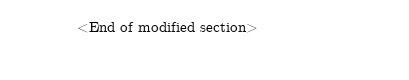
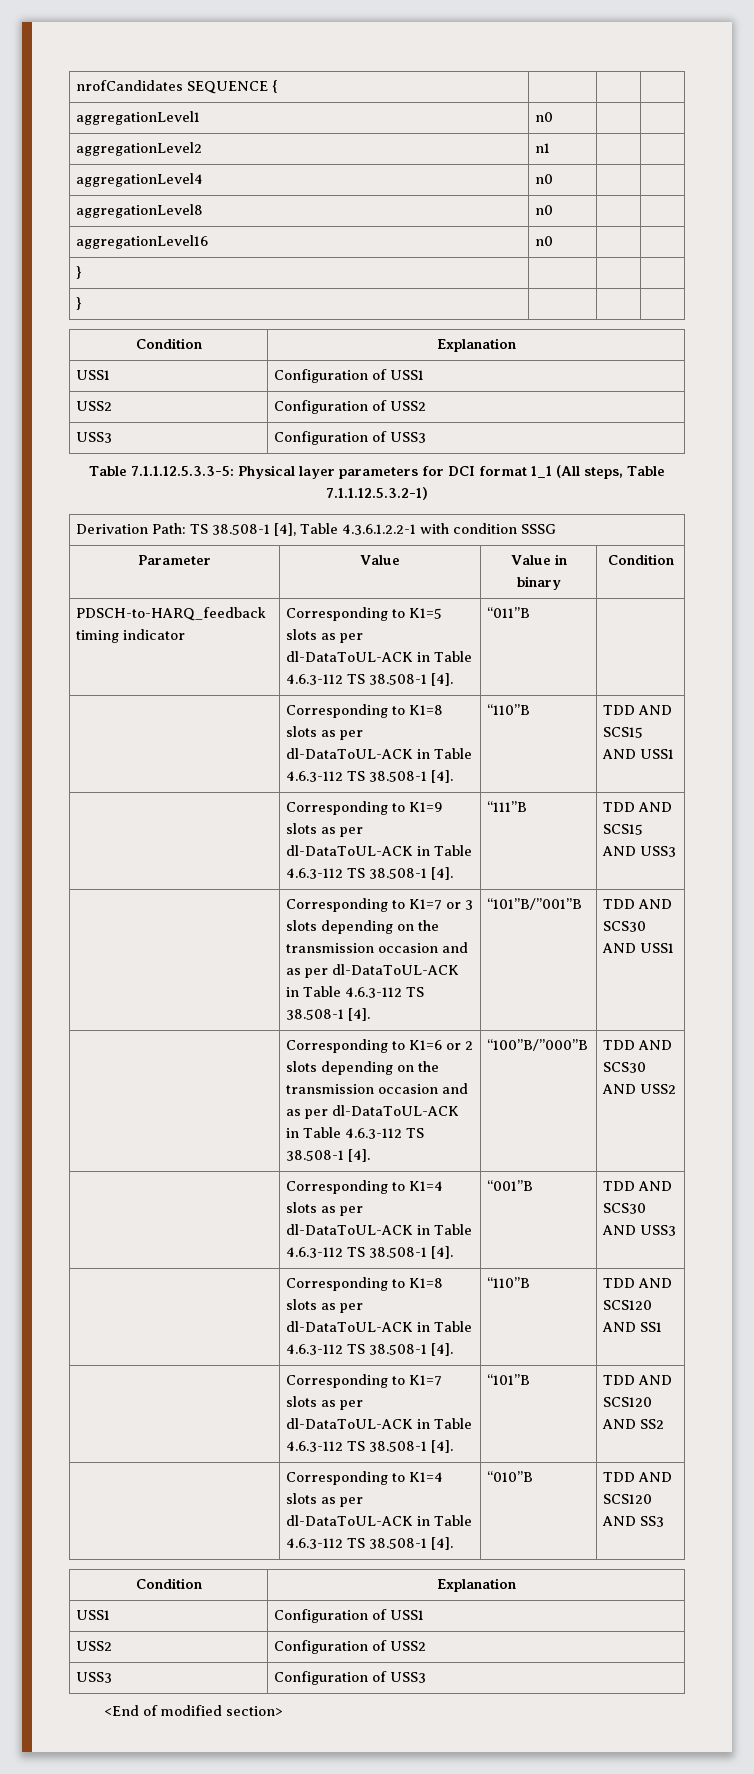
+ nrofCandidates SEQUENCE { | | |
+ aggregationLevel1 | n0 | |
+ aggregationLevel2 | n1 | |
+ aggregationLevel4 | n0 | |
+ aggregationLevel8 | n0 | |
+ aggregationLevel16 | n0 | |
+ } | | |
+ } | | |
+ Condition | Explanation
+ USS1 | Configuration of USS1
+ USS2 | Configuration of USS2
+ USS3 | Configuration of USS3
+ Table 7.1.1.12.5.3.3-5: Physical layer parameters for DCI format 1_1 (All steps, Table 7.1.1.12.5.3.2-1)
+ Derivation Path: TS 38.508-1 [4], Table 4.3.6.1.2.2-1 with condition SSSG
+ Parameter | Value | Value in binary | Condition
+ PDSCH-to-HARQ_feedback timing indicator | Corresponding to K1=5 slots as per dl-DataToUL-ACK in Table 4.6.3-112 TS 38.508-1 [4]. | “011”B |
+ | Corresponding to K1=8 slots as per dl-DataToUL-ACK in Table 4.6.3-112 TS 38.508-1 [4]. | “110”B | TDD AND SCS15 AND USS1
+ | Corresponding to K1=9 slots as per dl-DataToUL-ACK in Table 4.6.3-112 TS 38.508-1 [4]. | “111”B | TDD AND SCS15 AND USS3
+ | Corresponding to K1=7 or 3 slots depending on the transmission occasion and as per dl-DataToUL-ACK in Table 4.6.3-112 TS 38.508-1 [4]. | “101”B/”001”B | TDD AND SCS30 AND USS1
+ | Corresponding to K1=6 or 2 slots depending on the transmission occasion and as per dl-DataToUL-ACK in Table 4.6.3-112 TS 38.508-1 [4]. | “100”B/”000”B | TDD AND SCS30 AND USS2
+ | Corresponding to K1=4 slots as per dl-DataToUL-ACK in Table 4.6.3-112 TS 38.508-1 [4]. | “001”B | TDD AND SCS30 AND USS3
+ | Corresponding to K1=8 slots as per dl-DataToUL-ACK in Table 4.6.3-112 TS 38.508-1 [4]. | “110”B | TDD AND SCS120 AND SS1
+ | Corresponding to K1=7 slots as per dl-DataToUL-ACK in Table 4.6.3-112 TS 38.508-1 [4]. | “101”B | TDD AND SCS120 AND SS2
+ | Corresponding to K1=4 slots as per dl-DataToUL-ACK in Table 4.6.3-112 TS 38.508-1 [4]. | “010”B | TDD AND SCS120 AND SS3
+ Condition | Explanation
+ USS1 | Configuration of USS1
+ USS2 | Configuration of USS2
+ USS3 | Configuration of USS3

